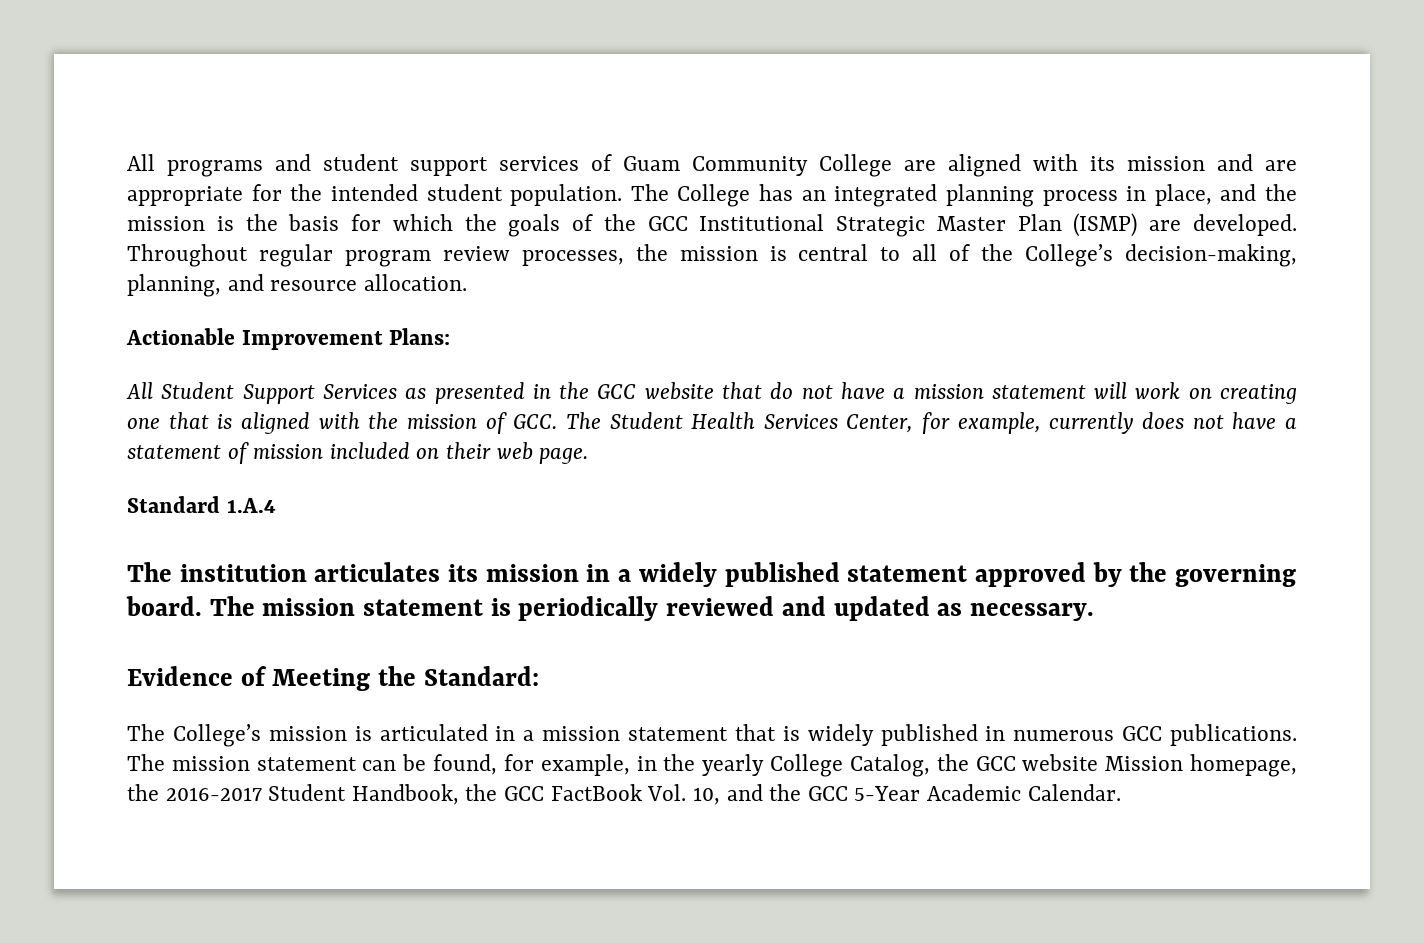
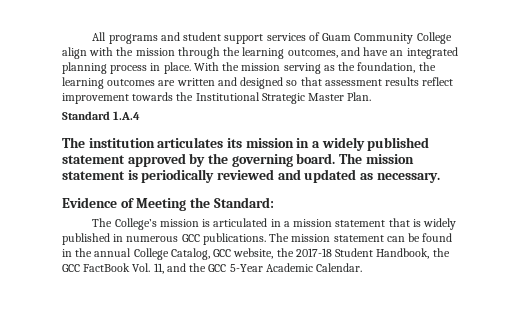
- All programs and student support services of Guam Community College are aligned with its mission and are appropriate for the intended student population. The College has an integrated planning process in place, and the mission is the basis for which the goals of the GCC Institutional Strategic Master Plan (ISMP) are developed. Throughout regular program review processes, the mission is central to all of the College’s decision-making, planning, and resource allocation.
- Actionable Improvement Plans:
- All Student Support Services as presented in the GCC website that do not have a mission statement will work on creating one that is aligned with the mission of GCC. The Student Health Services Center, for example, currently does not have a statement of mission included on their web page.
+ All programs and student support services of Guam Community College align with the mission through the learning outcomes, and have an integrated planning process in place. With the mission serving as the foundation, the learning outcomes are written and designed so that assessment results reflect improvement towards the Institutional Strategic Master Plan.
- The mission statement can be found, for example, in the yearly College Catalog, the GCC website Mission homepage, the 2016-2017 Student Handbook, the GCC FactBook Vol. 10, and the GCC 5-Year Academic Calendar.
+ The mission statement can be found in the annual College Catalog, GCC website, the 2017-18 Student Handbook, the GCC FactBook Vol. 11, and the GCC 5-Year Academic Calendar.

